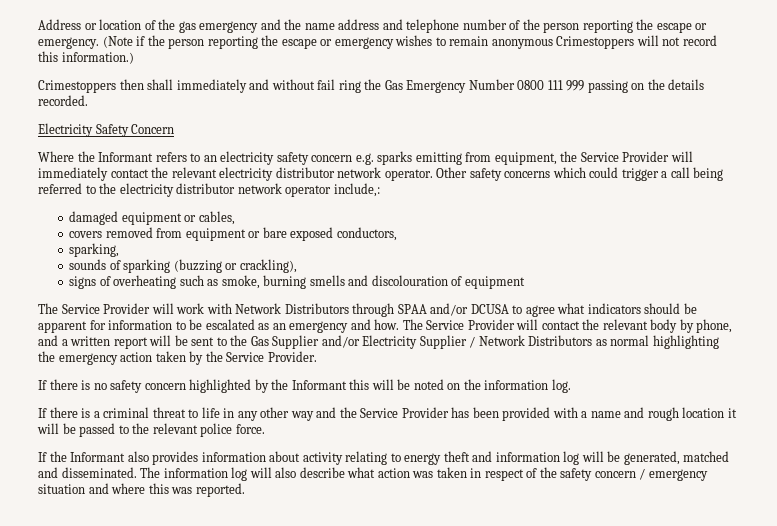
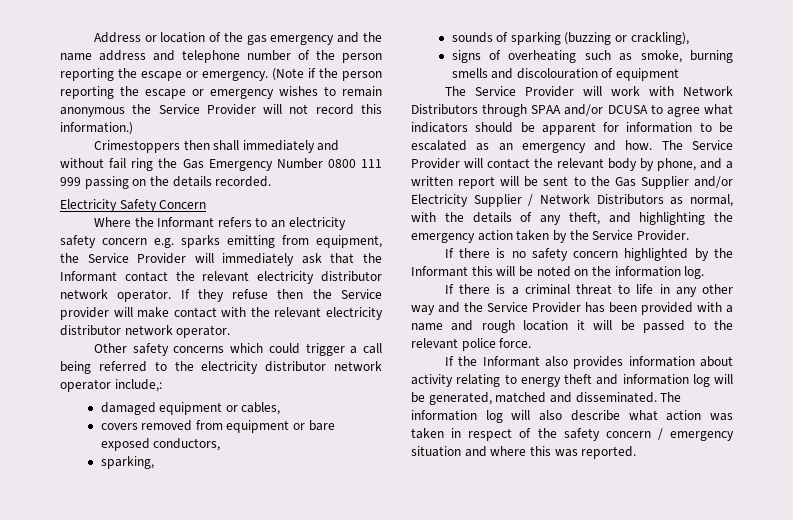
- (Note if the person reporting the escape or emergency wishes to remain anonymous Crimestoppers will not record this information.)
+ (Note if the person reporting the escape or emergency wishes to remain anonymous the Service Provider will not record this information.)
- Where the Informant refers to an electricity safety concern e.g. sparks emitting from equipment, the Service Provider will immediately contact the relevant electricity distributor network operator. Other safety concerns which could trigger a call being referred to the electricity distributor network operator include,:
+ Where the Informant refers to an electricity safety concern e.g. sparks emitting from equipment, the Service Provider will immediately ask that the Informant contact the relevant electricity distributor network operator. If they refuse then the Service provider will make contact with the relevant electricity distributor network operator.
+ Other safety concerns which could trigger a call being referred to the electricity distributor network operator include,:
- The Service Provider will contact the relevant body by phone, and a written report will be sent to the Gas Supplier and/or Electricity Supplier / Network Distributors as normal highlighting the emergency action taken by the Service Provider.
+ The Service Provider will contact the relevant body by phone, and a written report will be sent to the Gas Supplier and/or Electricity Supplier / Network Distributors as normal, with the details of any theft, and highlighting the emergency action taken by the Service Provider.

